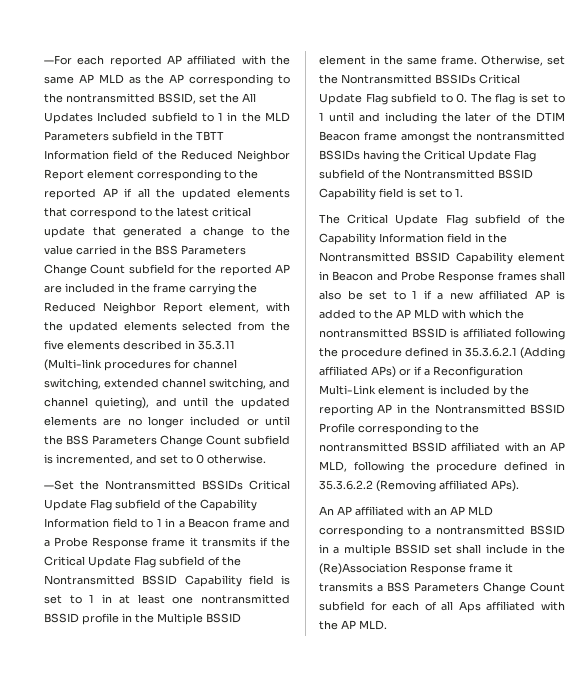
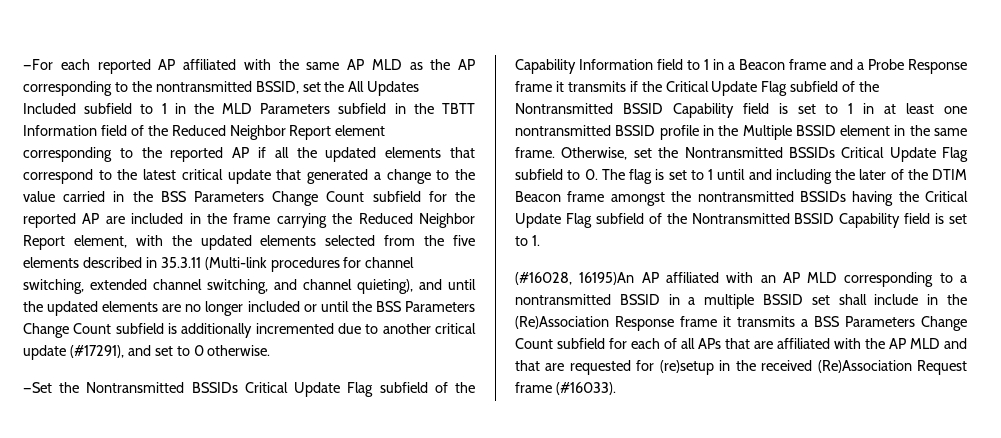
- —For each reported AP affiliated with the same AP MLD as the AP corresponding to the nontransmitted BSSID, set the All Updates Included subfield to 1 in the MLD Parameters subfield in the TBTT Information field of the Reduced Neighbor Report element corresponding to the reported AP if all the updated elements that correspond to the latest critical update that generated a change to the value carried in the BSS Parameters Change Count subfield for the reported AP are included in the frame carrying the Reduced Neighbor Report element, with the updated elements selected from the five elements described in 35.3.11 (Multi-link procedures for channel switching, extended channel switching, and channel quieting), and until the updated elements are no longer included or until the BSS Parameters Change Count subfield is incremented, and set to 0 otherwise.
+ —For each reported AP affiliated with the same AP MLD as the AP corresponding to the nontransmitted BSSID, set the All Updates Included subfield to 1 in the MLD Parameters subfield in the TBTT Information field of the Reduced Neighbor Report element corresponding to the reported AP if all the updated elements that correspond to the latest critical update that generated a change to the value carried in the BSS Parameters Change Count subfield for the reported AP are included in the frame carrying the Reduced Neighbor Report element, with the updated elements selected from the five elements described in 35.3.11 (Multi-link procedures for channel switching, extended channel switching, and channel quieting), and until the updated elements are no longer included or until the BSS Parameters Change Count subfield is additionally incremented due to another critical update (#17291), and set to 0 otherwise.
- The Critical Update Flag subfield of the Capability Information field in the Nontransmitted BSSID Capability element in Beacon and Probe Response frames shall also be set to 1 if a new affiliated AP is added to the AP MLD with which the nontransmitted BSSID is affiliated following the procedure defined in 35.3.6.2.1 (Adding affiliated APs) or if a Reconfiguration Multi-Link element is included by the reporting AP in the Nontransmitted BSSID Profile corresponding to the nontransmitted BSSID affiliated with an AP MLD, following the procedure defined in 35.3.6.2.2 (Removing affiliated APs).
- An AP affiliated with an AP MLD corresponding to a nontransmitted BSSID in a multiple BSSID set shall include in the (Re)Association Response frame it transmits a BSS Parameters Change Count subfield for each of all Aps affiliated with the AP MLD.
+ (#16028, 16195)An AP affiliated with an AP MLD corresponding to a nontransmitted BSSID in a multiple BSSID set shall include in the (Re)Association Response frame it transmits a BSS Parameters Change Count subfield for each of all APs that are affiliated with the AP MLD and that are requested for (re)setup in the received (Re)Association Request frame (#16033).

